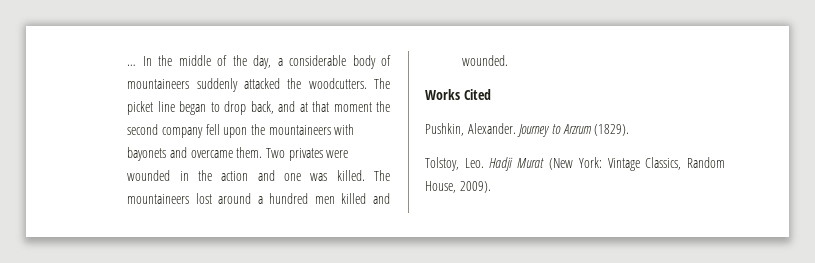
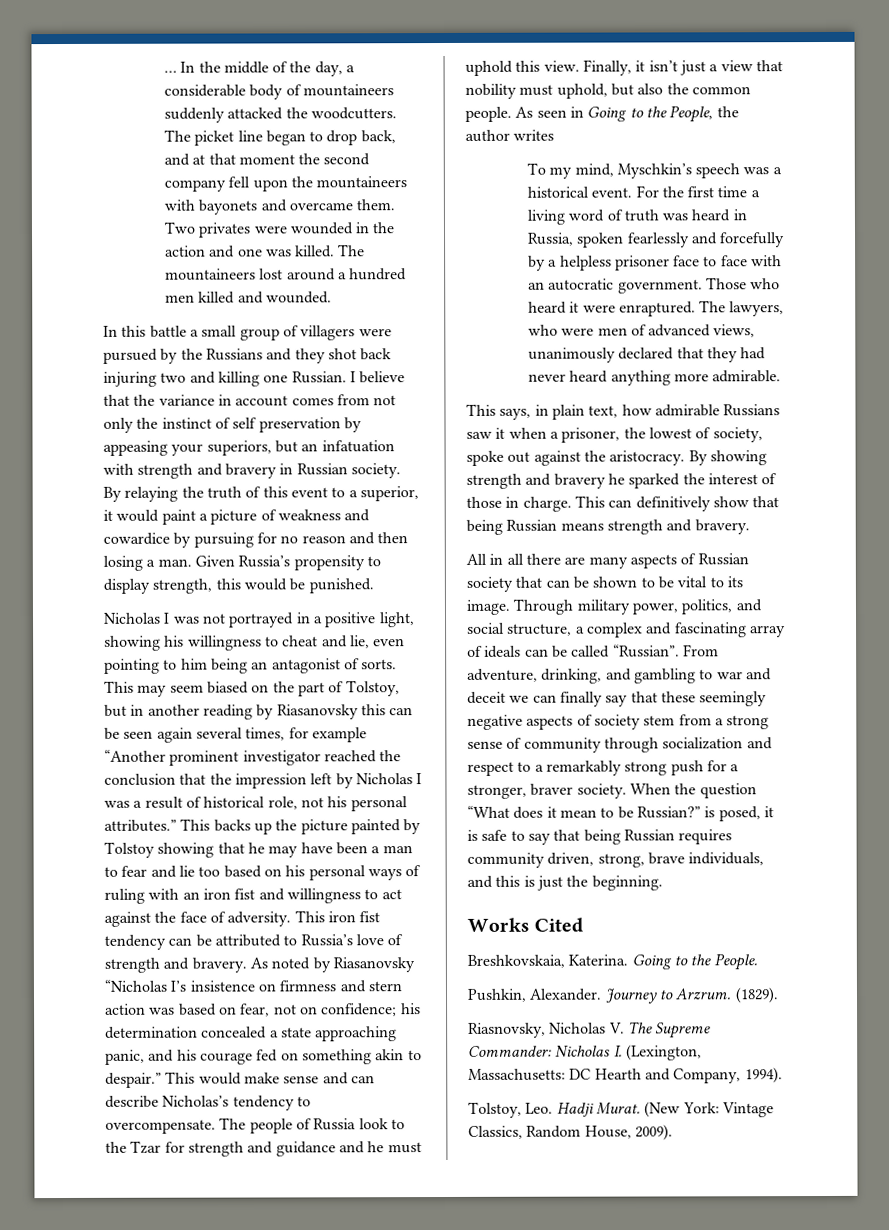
+ In this battle a small group of villagers were pursued by the Russians and they shot back injuring two and killing one Russian. I believe that the variance in account comes from not only the instinct of self preservation by appeasing your superiors, but an infatuation with strength and bravery in Russian society. By relaying the truth of this event to a superior, it would paint a picture of weakness and cowardice by pursuing for no reason and then losing a man. Given Russia’s propensity to display strength, this would be punished.
+ Nicholas I was not portrayed in a positive light, showing his willingness to cheat and lie, even pointing to him being an antagonist of sorts. This may seem biased on the part of Tolstoy, but in another reading by Riasanovsky this can be seen again several times, for example “Another prominent investigator reached the conclusion that the impression left by Nicholas I was a result of historical role, not his personal attributes.” This backs up the picture painted by Tolstoy showing that he may have been a man to fear and lie too based on his personal ways of ruling with an iron fist and willingness to act against the face of adversity. This iron fist tendency can be attributed to Russia’s love of strength and bravery. As noted by Riasanovsky “Nicholas I’s insistence on firmness and stern action was based on fear, not on confidence; his determination concealed a state approaching panic, and his courage fed on something akin to despair.” This would make sense and can describe Nicholas’s tendency to overcompensate. The people of Russia look to the Tzar for strength and guidance and he must uphold this view. Finally, it isn’t just a view that nobility must uphold, but also the common people. As seen in Going to the People, the author writes
+ To my mind, Myschkin’s speech was a historical event. For the first time a living word of truth was heard in Russia, spoken fearlessly and forcefully by a helpless prisoner face to face with an autocratic government. Those who heard it were enraptured. The lawyers, who were men of advanced views, unanimously declared that they had never heard anything more admirable.
+ This says, in plain text, how admirable Russians saw it when a prisoner, the lowest of society, spoke out against the aristocracy. By showing strength and bravery he sparked the interest of those in charge. This can definitively show that being Russian means strength and bravery.
+ All in all there are many aspects of Russian society that can be shown to be vital to its image. Through military power, politics, and social structure, a complex and fascinating array of ideals can be called “Russian”. From adventure, drinking, and gambling to war and deceit we can finally say that these seemingly negative aspects of society stem from a strong sense of community through socialization and respect to a remarkably strong push for a stronger, braver society. When the question “What does it mean to be Russian?” is posed, it is safe to say that being Russian requires community driven, strong, brave individuals, and this is just the beginning.
  Works Cited
+ Breshkovskaia, Katerina. Going to the People.
- Journey to Arzrum (1829).
+ Journey to Arzrum. (1829).
+ Riasnovsky, Nicholas V. The Supreme Commander: Nicholas I. (Lexington, Massachusetts: DC Hearth and Company, 1994).
- Tolstoy, Leo. Hadji Murat (New York: Vintage Classics, Random House, 2009).
+ Tolstoy, Leo. Hadji Murat. (New York: Vintage Classics, Random House, 2009).

